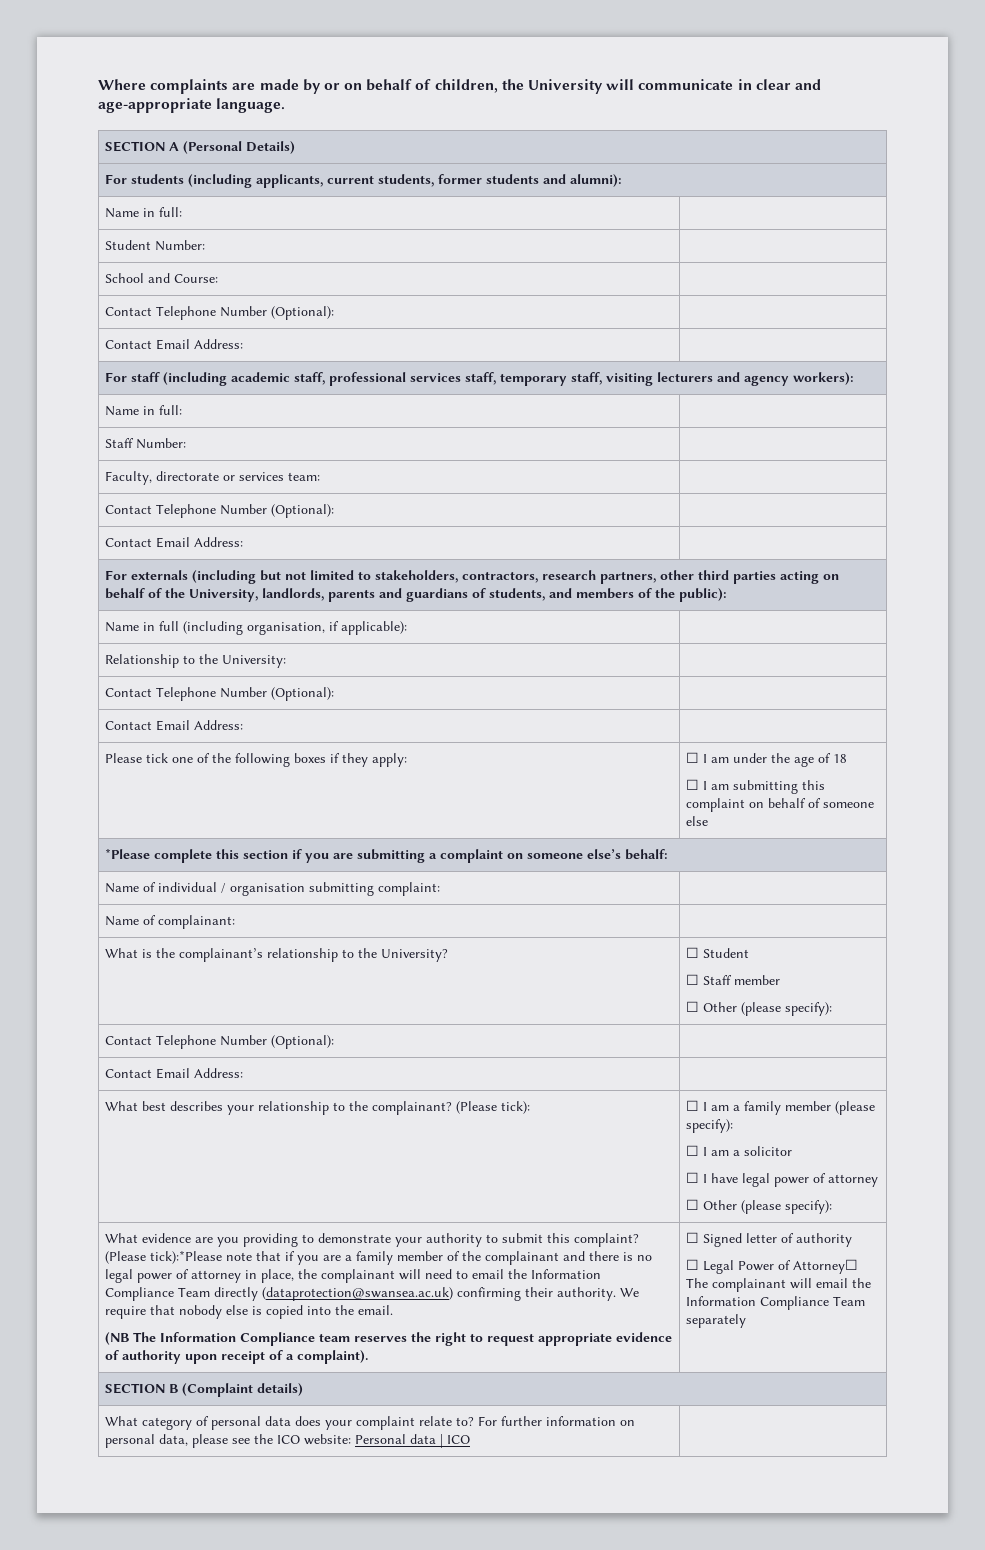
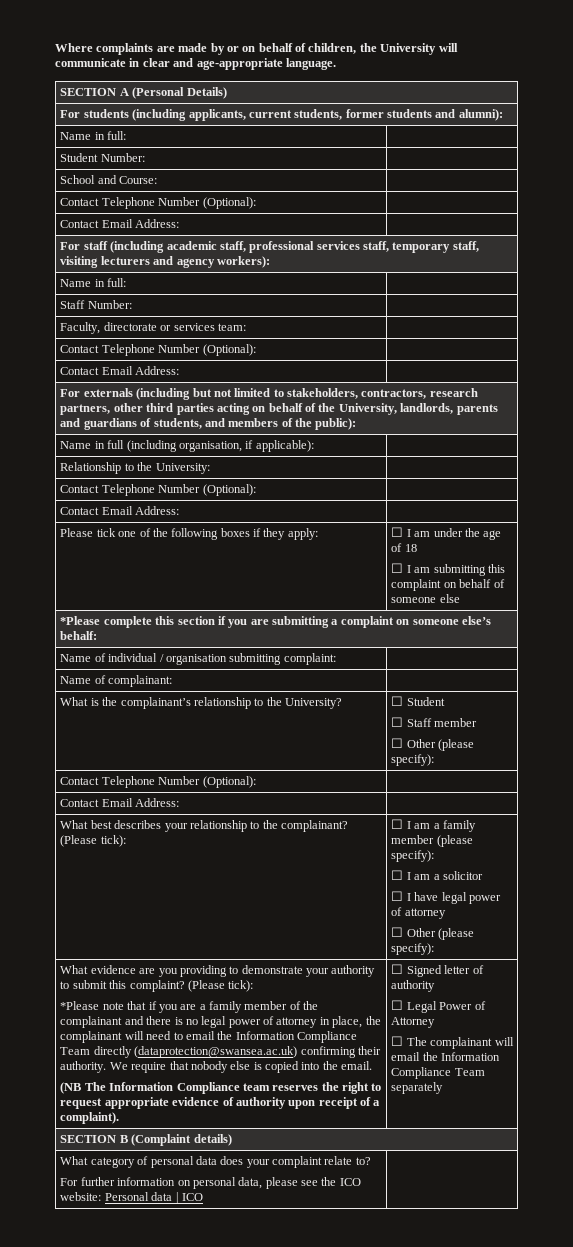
- What evidence are you providing to demonstrate your authority to submit this complaint? (Please tick):*Please note that if you are a family member of the complainant and there is no legal power of attorney in place, the complainant will need to email the Information Compliance Team directly (dataprotection@swansea.ac.uk) confirming their authority.
+ What evidence are you providing to demonstrate your authority to submit this complaint? (Please tick):
+ *Please note that if you are a family member of the complainant and there is no legal power of attorney in place, the complainant will need to email the Information Compliance Team directly (dataprotection@swansea.ac.uk) confirming their authority.
- ☐ Legal Power of Attorney☐ The complainant will email the Information Compliance Team separately
+ ☐ Legal Power of Attorney
+ ☐ The complainant will email the Information Compliance Team separately
- What category of personal data does your complaint relate to? For further information on personal data, please see the ICO website: Personal data | ICO |
+ What category of personal data does your complaint relate to?
+ For further information on personal data, please see the ICO website: Personal data | ICO |

